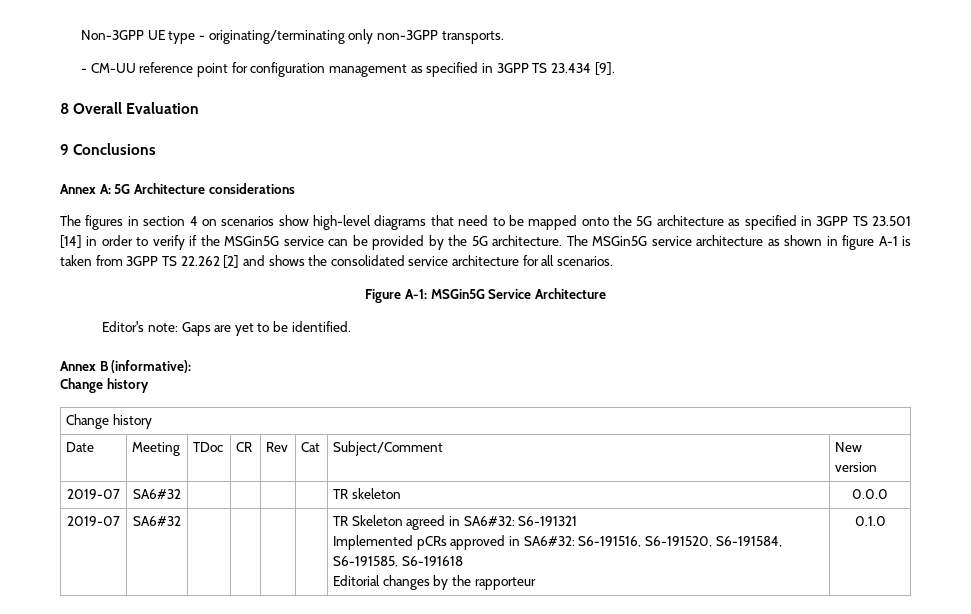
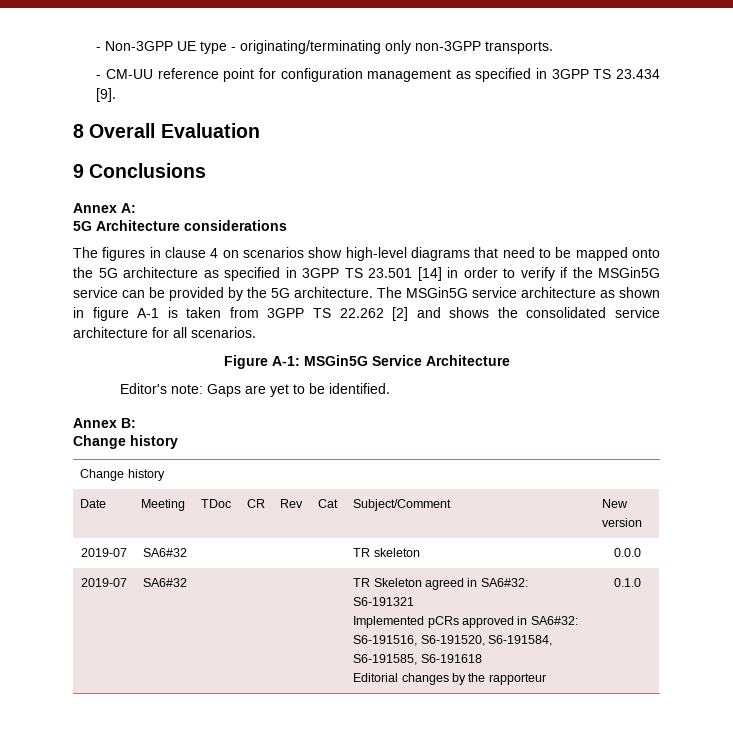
- Non-3GPP UE type - originating/terminating only non-3GPP transports.
+ - Non-3GPP UE type - originating/terminating only non-3GPP transports.
- Annex A: 5G Architecture considerations
+ Annex A:
+ 5G Architecture considerations
- The figures in section 4 on scenarios show high-level diagrams that need to be mapped onto the 5G architecture as specified in 3GPP TS 23.501 [14] in order to verify if the MSGin5G service can be provided by the 5G architecture.
+ The figures in clause 4 on scenarios show high-level diagrams that need to be mapped onto the 5G architecture as specified in 3GPP TS 23.501 [14] in order to verify if the MSGin5G service can be provided by the 5G architecture.
- Annex B (informative):
+ Annex B:

